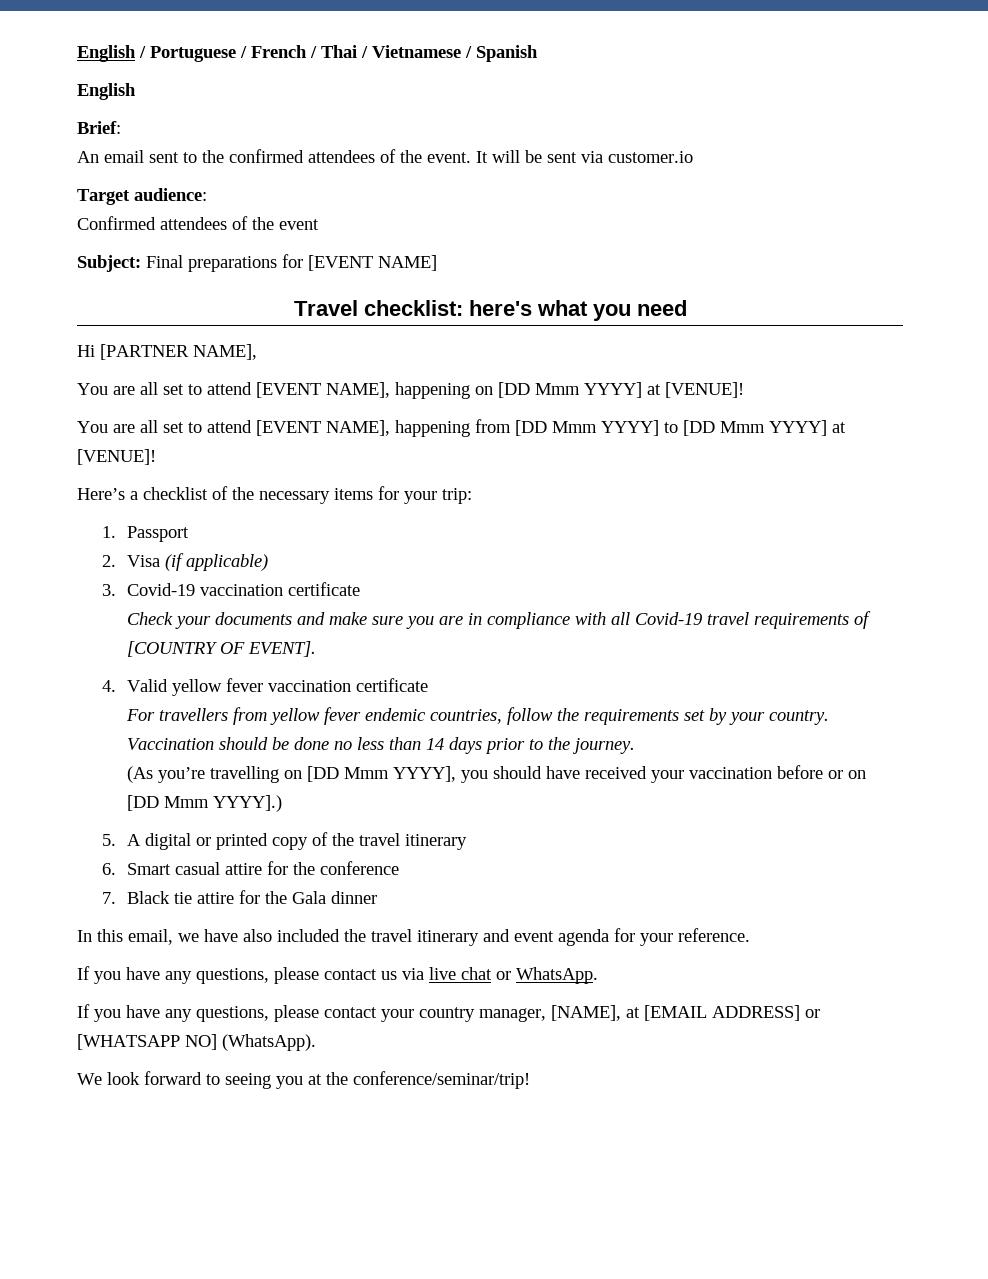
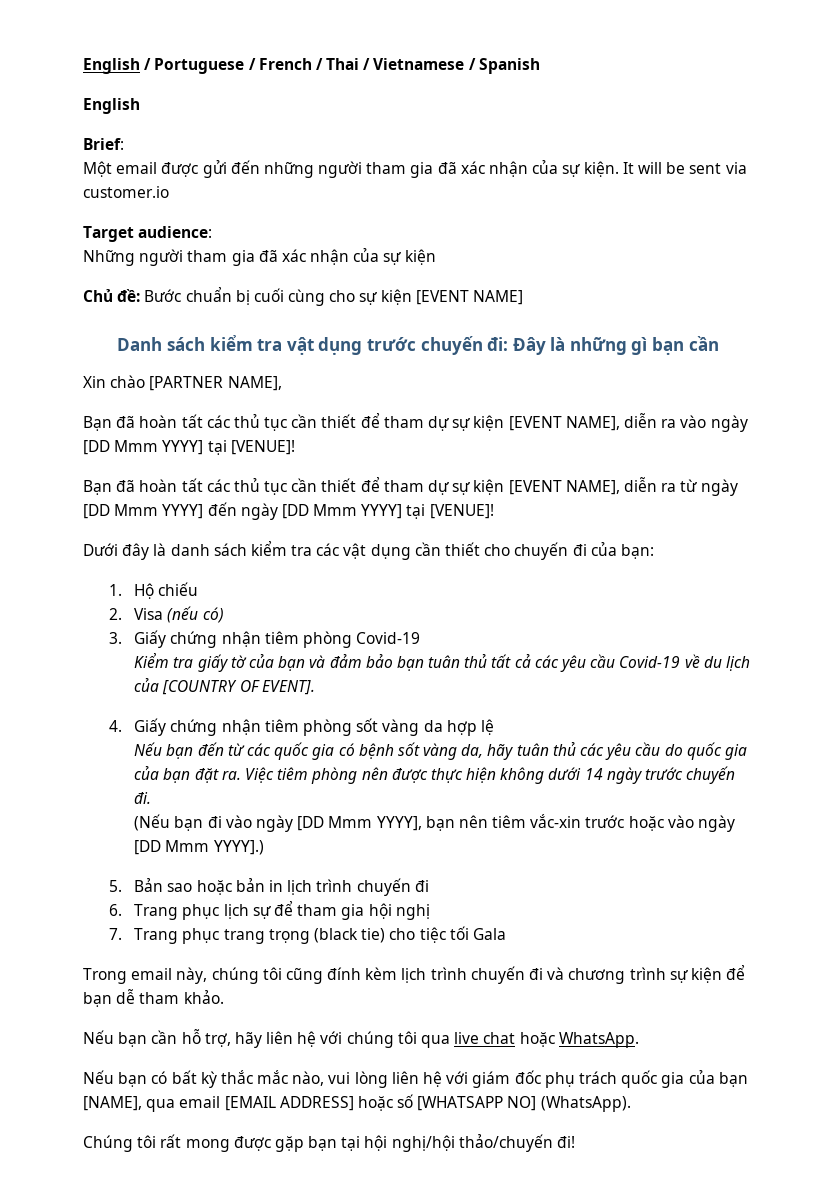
- An email sent to the confirmed attendees of the event.
+ Một email được gửi đến những người tham gia đã xác nhận của sự kiện.
- Confirmed attendees of the event
- Subject: Final preparations for [EVENT NAME]
- Travel checklist: here's what you need
- Hi [PARTNER NAME],
- You are all set to attend [EVENT NAME], happening on [DD Mmm YYYY] at [VENUE]!
- You are all set to attend [EVENT NAME], happening from [DD Mmm YYYY] to [DD Mmm YYYY] at [VENUE]!
- Here’s a checklist of the necessary items for your trip:
+ Những người tham gia đã xác nhận của sự kiện
+ Chủ đề: Bước chuẩn bị cuối cùng cho sự kiện [EVENT NAME]
+ Danh sách kiểm tra vật dụng trước chuyến đi: Đây là những gì bạn cần
+ Xin chào [PARTNER NAME],
+ Bạn đã hoàn tất các thủ tục cần thiết để tham dự sự kiện [EVENT NAME], diễn ra vào ngày [DD Mmm YYYY] tại [VENUE]!
+ Bạn đã hoàn tất các thủ tục cần thiết để tham dự sự kiện [EVENT NAME], diễn ra từ ngày [DD Mmm YYYY] đến ngày [DD Mmm YYYY] tại [VENUE]!
+ Dưới đây là danh sách kiểm tra các vật dụng cần thiết cho chuyến đi của bạn:
- 1. Passport
+ 1. Hộ chiếu
- 2. Visa (if applicable)
+ 2. Visa (nếu có)
- 3. Covid-19 vaccination certificate
- Check your documents and make sure you are in compliance with all Covid-19 travel requirements of [COUNTRY OF EVENT].
- 4. Valid yellow fever vaccination certificate
- For travellers from yellow fever endemic countries, follow the requirements set by your country. Vaccination should be done no less than 14 days prior to the journey.
- (As you’re travelling on [DD Mmm YYYY], you should have received your vaccination before or on [DD Mmm YYYY].)
- 5. A digital or printed copy of the travel itinerary
- 6. Smart casual attire for the conference
- 7. Black tie attire for the Gala dinner
- In this email, we have also included the travel itinerary and event agenda for your reference.
- If you have any questions, please contact us via live chat or WhatsApp.
+ 3. Giấy chứng nhận tiêm phòng Covid-19
+ Kiểm tra giấy tờ của bạn và đảm bảo bạn tuân thủ tất cả các yêu cầu Covid-19 về du lịch của [COUNTRY OF EVENT].
+ 4. Giấy chứng nhận tiêm phòng sốt vàng da hợp lệ
+ Nếu bạn đến từ các quốc gia có bệnh sốt vàng da, hãy tuân thủ các yêu cầu do quốc gia của bạn đặt ra. Việc tiêm phòng nên được thực hiện không dưới 14 ngày trước chuyến đi.
+ (Nếu bạn đi vào ngày [DD Mmm YYYY], bạn nên tiêm vắc-xin trước hoặc vào ngày [DD Mmm YYYY].)
+ 5. Bản sao hoặc bản in lịch trình chuyến đi
+ 6. Trang phục lịch sự để tham gia hội nghị
+ 7. Trang phục trang trọng (black tie) cho tiệc tối Gala
+ Trong email này, chúng tôi cũng đính kèm lịch trình chuyến đi và chương trình sự kiện để bạn dễ tham khảo.
+ Nếu bạn cần hỗ trợ, hãy liên hệ với chúng tôi qua live chat hoặc WhatsApp.
- If you have any questions, please contact your country manager, [NAME], at [EMAIL ADDRESS] or [WHATSAPP NO] (WhatsApp).
- We look forward to seeing you at the conference/seminar/trip!
+ Nếu bạn có bất kỳ thắc mắc nào, vui lòng liên hệ với giám đốc phụ trách quốc gia của bạn [NAME], qua email [EMAIL ADDRESS] hoặc số [WHATSAPP NO] (WhatsApp).
+ Chúng tôi rất mong được gặp bạn tại hội nghị/hội thảo/chuyến đi!

